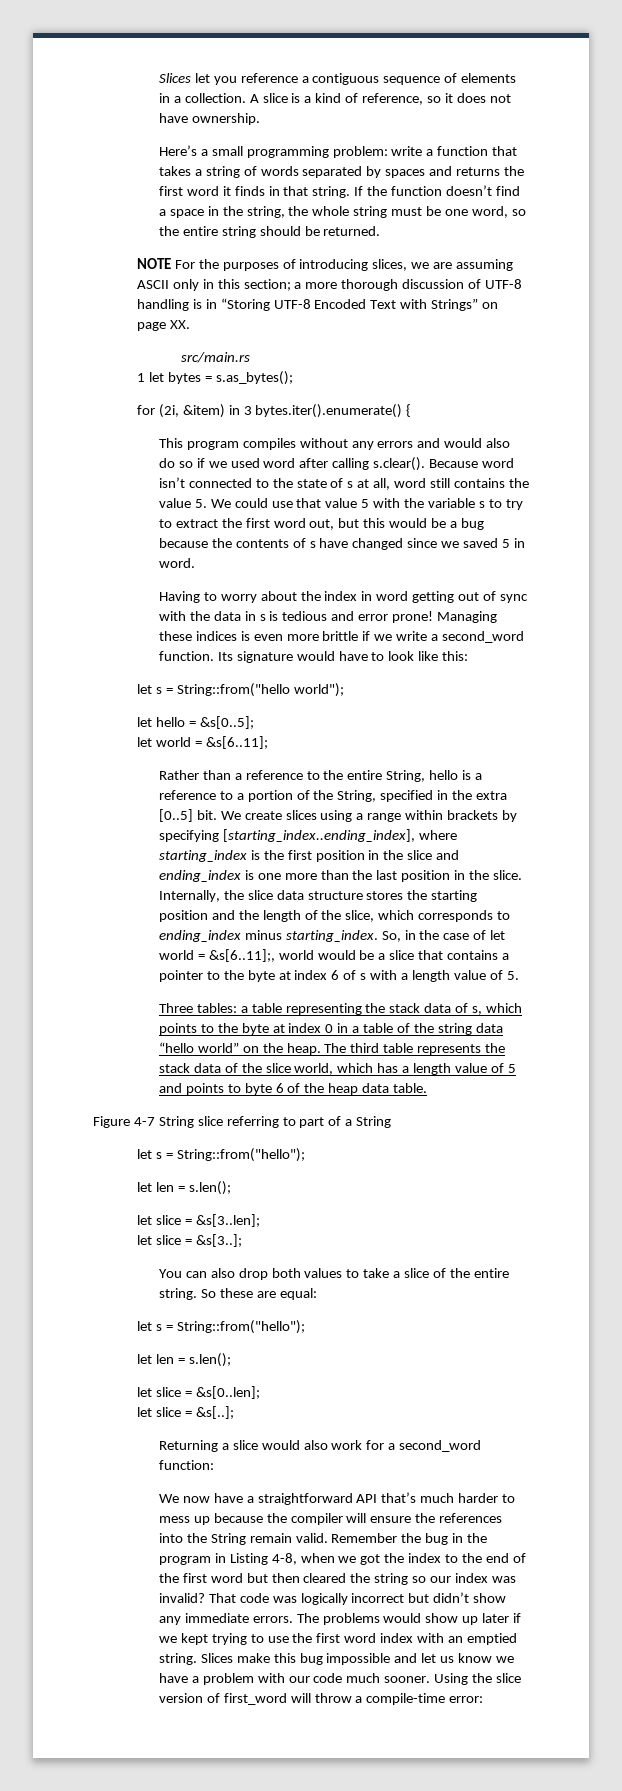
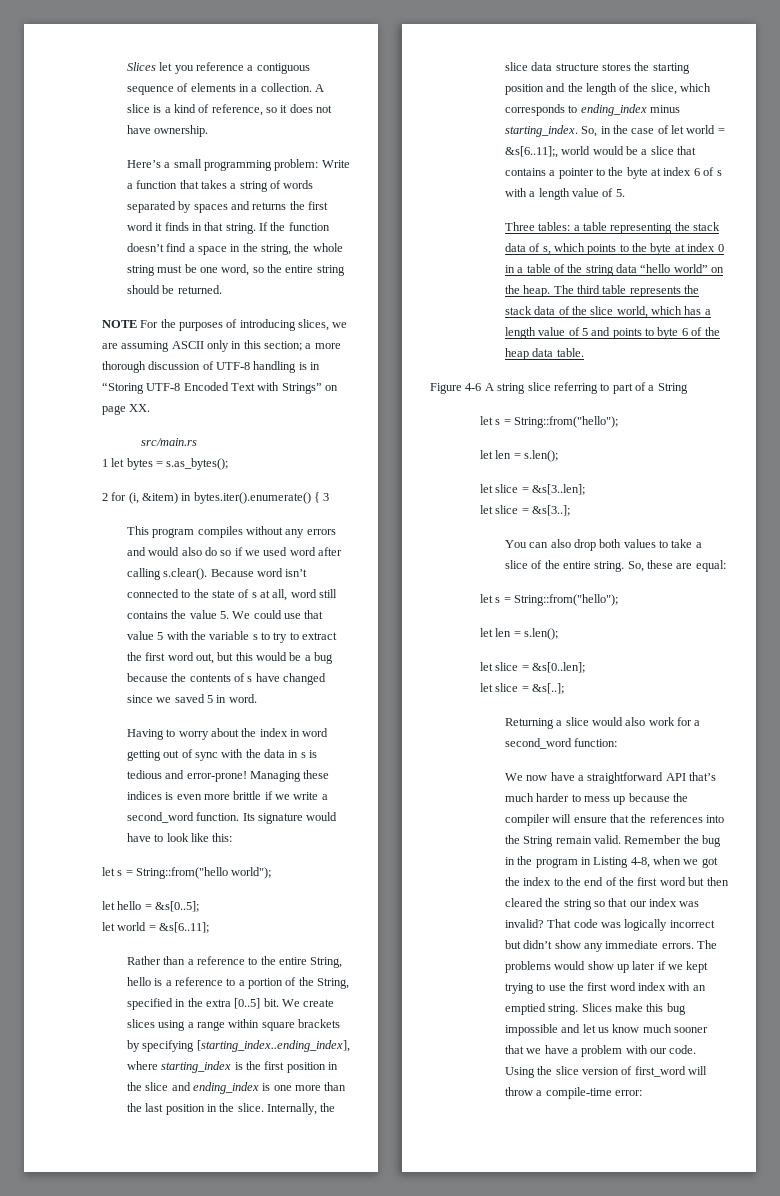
- Here’s a small programming problem: write a function that takes a string of words separated by spaces and returns the first word it finds in that string.
+ Here’s a small programming problem: Write a function that takes a string of words separated by spaces and returns the first word it finds in that string.
- for (2i, &item) in 3 bytes.iter().enumerate() {
+ 2 for (i, &item) in bytes.iter().enumerate() { 3
- Having to worry about the index in word getting out of sync with the data in s is tedious and error prone!
+ Having to worry about the index in word getting out of sync with the data in s is tedious and error-prone!
- We create slices using a range within brackets by specifying [starting_index..ending_index], where starting_index is the first position in the slice and ending_index is one more than the last position in the slice.
+ We create slices using a range within square brackets by specifying [starting_index..ending_index], where starting_index is the first position in the slice and ending_index is one more than the last position in the slice.
- Figure 4-7 String slice referring to part of a String
+ Figure 4-6 A string slice referring to part of a String
- So these are equal:
+ So, these are equal:
- We now have a straightforward API that’s much harder to mess up because the compiler will ensure the references into the String remain valid.
+ We now have a straightforward API that’s much harder to mess up because the compiler will ensure that the references into the String remain valid.
- Remember the bug in the program in Listing 4-8, when we got the index to the end of the first word but then cleared the string so our index was invalid?
+ Remember the bug in the program in Listing 4-8, when we got the index to the end of the first word but then cleared the string so that our index was invalid?
- Slices make this bug impossible and let us know we have a problem with our code much sooner.
+ Slices make this bug impossible and let us know much sooner that we have a problem with our code.

